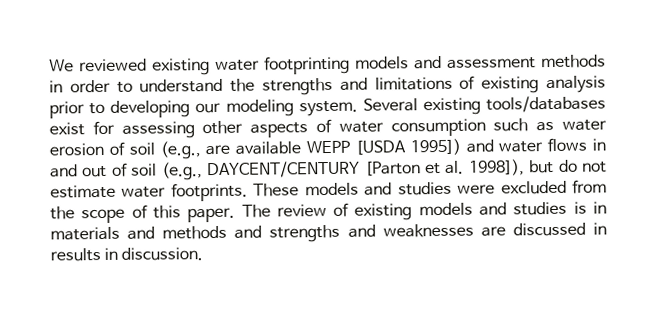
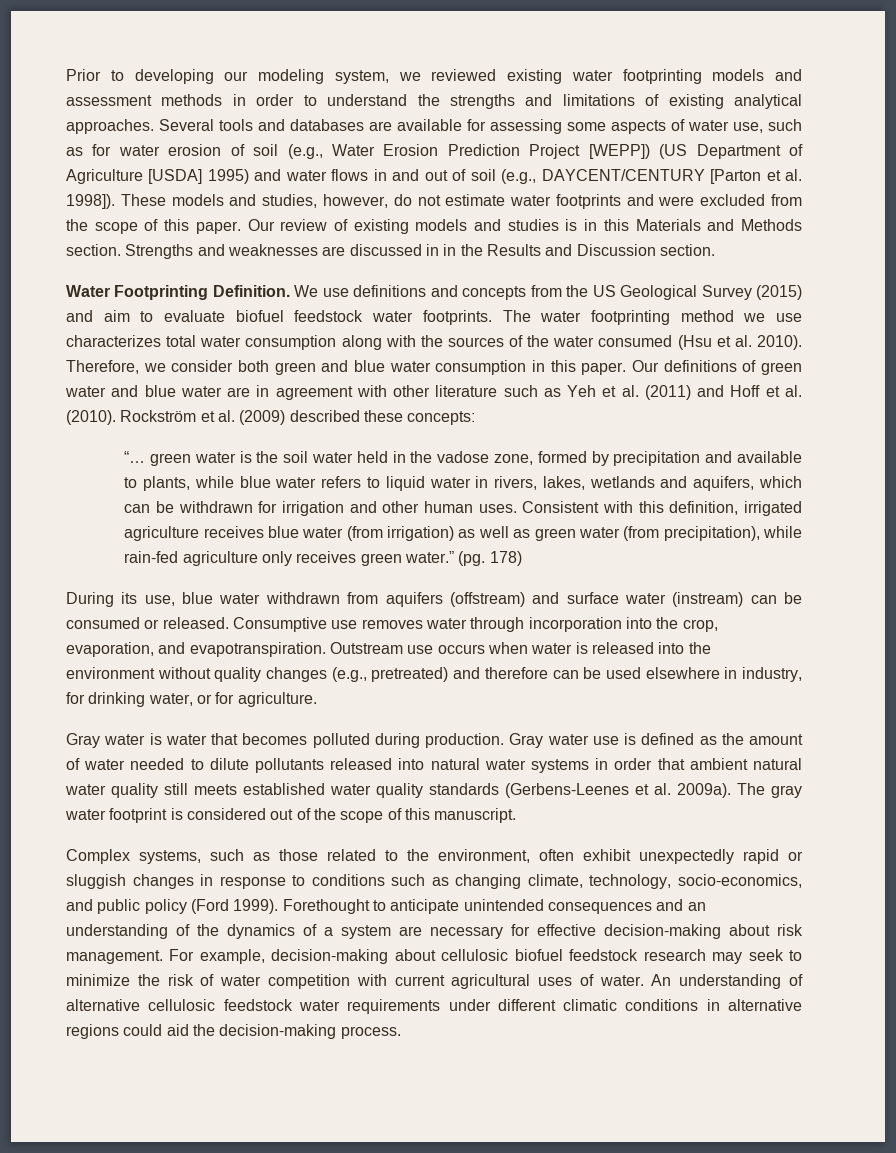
- We reviewed existing water footprinting models and assessment methods in order to understand the strengths and limitations of existing analysis prior to developing our modeling system. Several existing tools/databases exist for assessing other aspects of water consumption such as water erosion of soil (e.g., are available WEPP [USDA 1995]) and water flows in and out of soil (e.g., DAYCENT/CENTURY [Parton et al. 1998]), but do not estimate water footprints. These models and studies were excluded from the scope of this paper.
+ Prior to developing our modeling system, we reviewed existing water footprinting models and assessment methods in order to understand the strengths and limitations of existing analytical approaches. Several tools and databases are available for assessing some aspects of water use, such as for water erosion of soil (e.g., Water Erosion Prediction Project [WEPP]) (US Department of Agriculture [USDA] 1995) and water flows in and out of soil (e.g., DAYCENT/CENTURY [Parton et al. 1998]). These models and studies, however, do not estimate water footprints and were excluded from the scope of this paper.
- The review of existing models and studies is in materials and methods and strengths and weaknesses are discussed in results in discussion.
+ Our review of existing models and studies is in this Materials and Methods section. Strengths and weaknesses are discussed in in the Results and Discussion section.
+ Water Footprinting Definition. We use definitions and concepts from the US Geological Survey (2015) and aim to evaluate biofuel feedstock water footprints. The water footprinting method we use characterizes total water consumption along with the sources of the water consumed (Hsu et al. 2010). Therefore, we consider both green and blue water consumption in this paper. Our definitions of green water and blue water are in agreement with other literature such as Yeh et al. (2011) and Hoff et al. (2010). Rockström et al. (2009) described these concepts:
+ “… green water is the soil water held in the vadose zone, formed by precipitation and available to plants, while blue water refers to liquid water in rivers, lakes, wetlands and aquifers, which can be withdrawn for irrigation and other human uses. Consistent with this definition, irrigated agriculture receives blue water (from irrigation) as well as green water (from precipitation), while rain-fed agriculture only receives green water.” (pg. 178)
+ During its use, blue water withdrawn from aquifers (offstream) and surface water (instream) can be consumed or released. Consumptive use removes water through incorporation into the crop, evaporation, and evapotranspiration. Outstream use occurs when water is released into the environment without quality changes (e.g., pretreated) and therefore can be used elsewhere in industry, for drinking water, or for agriculture.
+ Gray water is water that becomes polluted during production. Gray water use is defined as the amount of water needed to dilute pollutants released into natural water systems in order that ambient natural water quality still meets established water quality standards (Gerbens-Leenes et al. 2009a). The gray water footprint is considered out of the scope of this manuscript.
+ Complex systems, such as those related to the environment, often exhibit unexpectedly rapid or sluggish changes in response to conditions such as changing climate, technology, socio-economics, and public policy (Ford 1999). Forethought to anticipate unintended consequences and an understanding of the dynamics of a system are necessary for effective decision-making about risk management. For example, decision-making about cellulosic biofuel feedstock research may seek to minimize the risk of water competition with current agricultural uses of water. An understanding of alternative cellulosic feedstock water requirements under different climatic conditions in alternative regions could aid the decision-making process.

